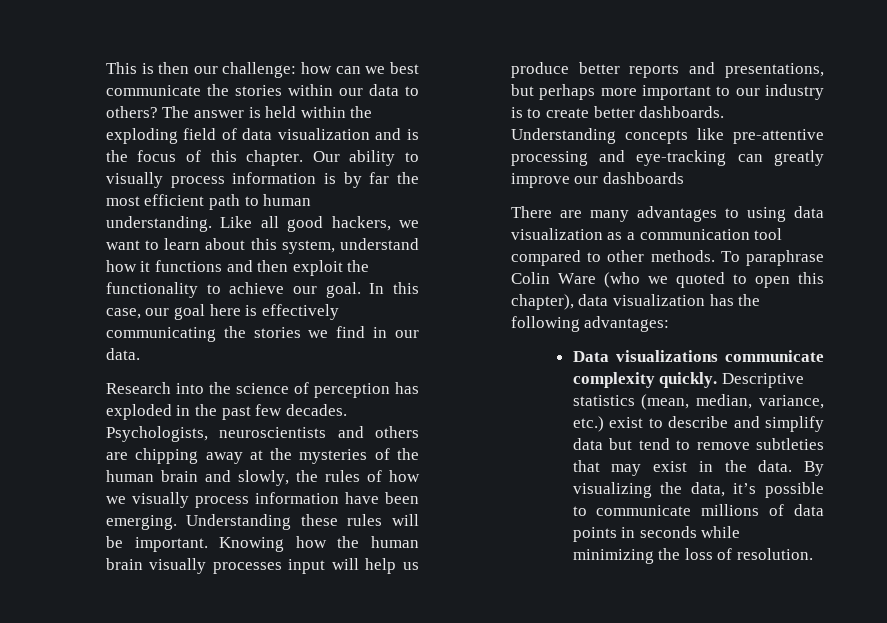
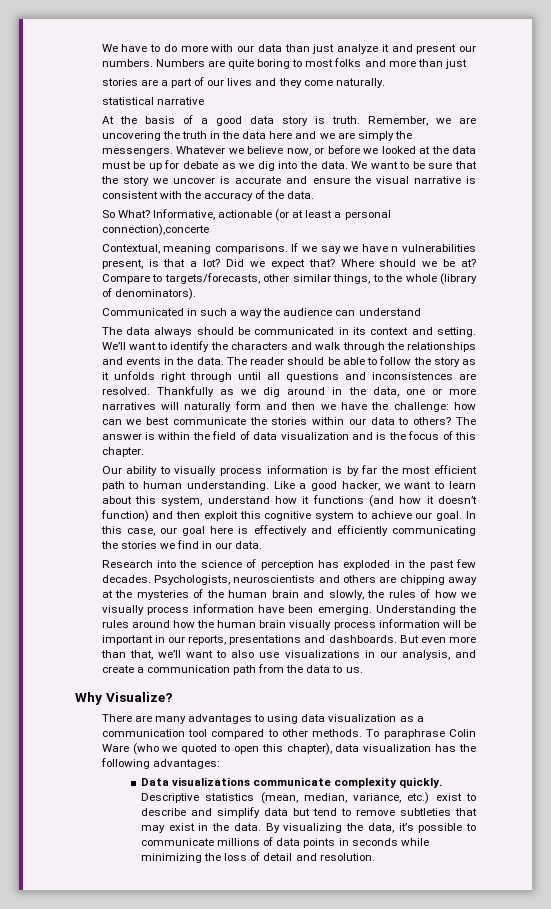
- This is then our challenge: how can we best communicate the stories within our data to others?
+ We have to do more with our data than just analyze it and present our numbers. Numbers are quite boring to most folks and more than just
+ stories are a part of our lives and they come naturally.
+ statistical narrative
+ At the basis of a good data story is truth. Remember, we are uncovering the truth in the data here and we are simply the messengers. Whatever we believe now, or before we looked at the data must be up for debate as we dig into the data. We want to be sure that the story we uncover is accurate and ensure the visual narrative is consistent with the accuracy of the data.
+ So What? Informative, actionable (or at least a personal connection),concerte
+ Contextual, meaning comparisons. If we say we have n vulnerabilities present, is that a lot? Did we expect that? Where should we be at? Compare to targets/forecasts, other similar things, to the whole (library of denominators).
+ Communicated in such a way the audience can understand
+ The data always should be communicated in its context and setting. We’ll want to identify the characters and walk through the relationships and events in the data. The reader should be able to follow the story as it unfolds right through until all questions and inconsistences are resolved. Thankfully as we dig around in the data, one or more narratives will naturally form and then we have the challenge: how can we best communicate the stories within our data to others?
- The answer is held within the exploding field of data visualization and is the focus of this chapter. Our ability to visually process information is by far the most efficient path to human understanding.
+ The answer is within the field of data visualization and is the focus of this chapter.
+ Our ability to visually process information is by far the most efficient path to human understanding.
- Like all good hackers, we want to learn about this system, understand how it functions and then exploit the functionality to achieve our goal.
+ Like a good hacker, we want to learn about this system, understand how it functions (and how it doesn’t function) and then exploit this cognitive system to achieve our goal.
- In this case, our goal here is effectively communicating the stories we find in our data.
+ In this case, our goal here is effectively and efficiently communicating the stories we find in our data.
- Understanding these rules will be important. Knowing how the human brain visually processes input will help us produce better reports and presentations, but perhaps more important to our industry is to create better dashboards. Understanding concepts like pre-attentive processing and eye-tracking can greatly improve our dashboards
+ Understanding the rules around how the human brain visually process information will be important in our reports, presentations and dashboards. But even more than that, we’ll want to also use visualizations in our analysis, and create a communication path from the data to us.
+ Why Visualize?
- By visualizing the data, it’s possible to communicate millions of data points in seconds while minimizing the loss of resolution.
+ By visualizing the data, it’s possible to communicate millions of data points in seconds while minimizing the loss of detail and resolution.

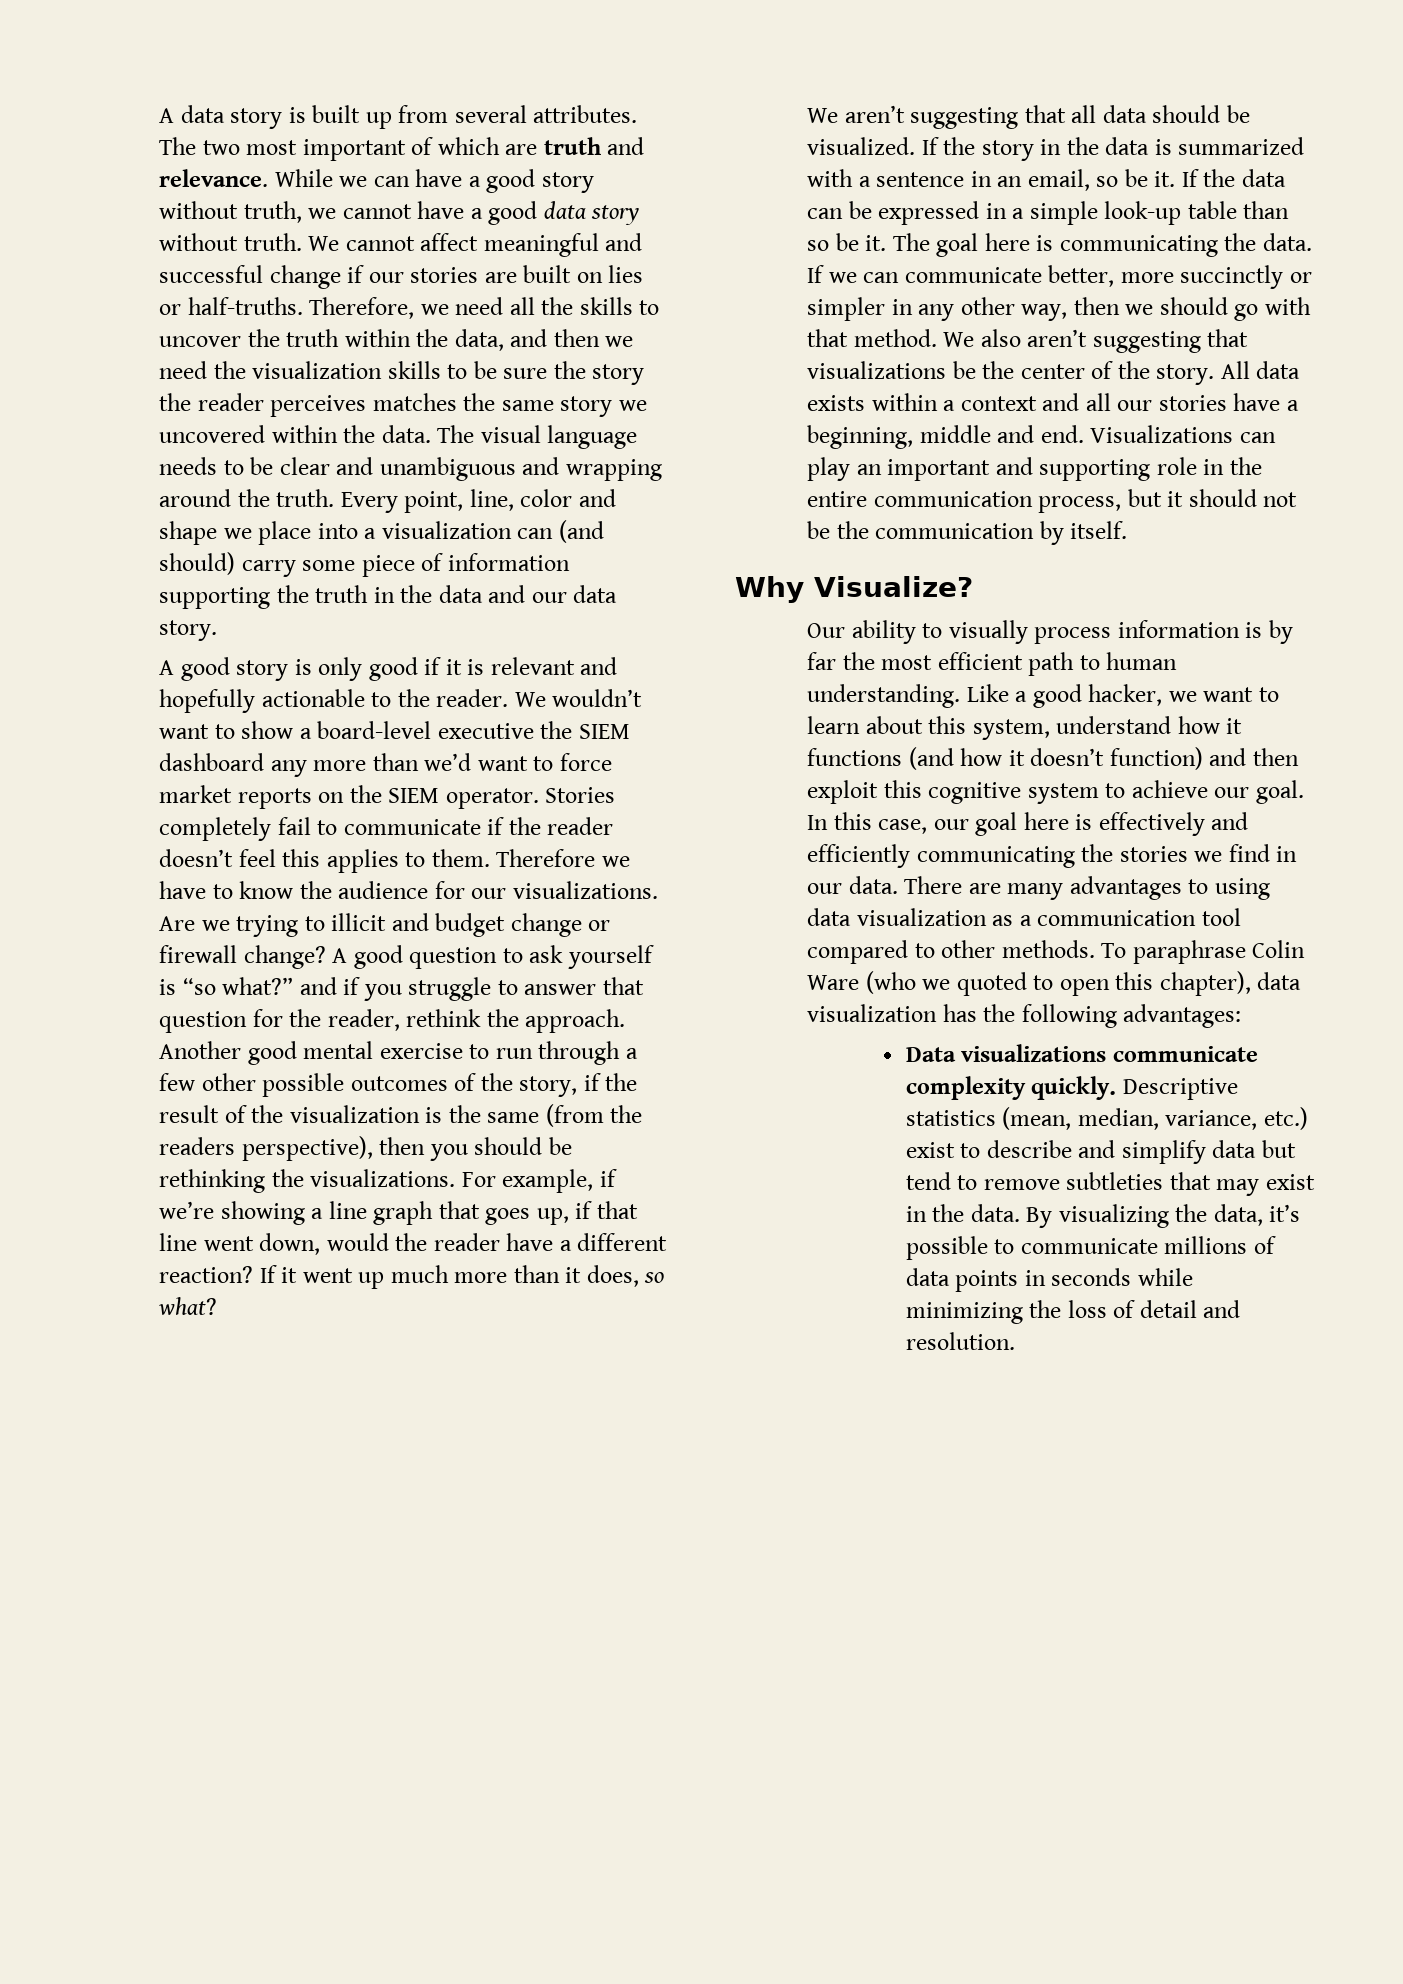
- We have to do more with our data than just analyze it and present our numbers. Numbers are quite boring to most folks and more than just
- stories are a part of our lives and they come naturally.
- statistical narrative
- At the basis of a good data story is truth. Remember, we are uncovering the truth in the data here and we are simply the messengers. Whatever we believe now, or before we looked at the data must be up for debate as we dig into the data. We want to be sure that the story we uncover is accurate and ensure the visual narrative is consistent with the accuracy of the data.
- So What? Informative, actionable (or at least a personal connection),concerte
- Contextual, meaning comparisons. If we say we have n vulnerabilities present, is that a lot? Did we expect that? Where should we be at? Compare to targets/forecasts, other similar things, to the whole (library of denominators).
- Communicated in such a way the audience can understand
- The data always should be communicated in its context and setting. We’ll want to identify the characters and walk through the relationships and events in the data. The reader should be able to follow the story as it unfolds right through until all questions and inconsistences are resolved. Thankfully as we dig around in the data, one or more narratives will naturally form and then we have the challenge: how can we best communicate the stories within our data to others? The answer is within the field of data visualization and is the focus of this chapter.
+ A data story is built up from several attributes. The two most important of which are truth and relevance. While we can have a good story without truth, we cannot have a good data story without truth. We cannot affect meaningful and successful change if our stories are built on lies or half-truths. Therefore, we need all the skills to uncover the truth within the data, and then we need the visualization skills to be sure the story the reader perceives matches the same story we uncovered within the data. The visual language needs to be clear and unambiguous and wrapping around the truth. Every point, line, color and shape we place into a visualization can (and should) carry some piece of information supporting the truth in the data and our data story.
+ A good story is only good if it is relevant and hopefully actionable to the reader. We wouldn’t want to show a board-level executive the SIEM dashboard any more than we’d want to force market reports on the SIEM operator. Stories completely fail to communicate if the reader doesn’t feel this applies to them. Therefore we have to know the audience for our visualizations. Are we trying to illicit and budget change or firewall change? A good question to ask yourself is “so what?” and if you struggle to answer that question for the reader, rethink the approach. Another good mental exercise to run through a few other possible outcomes of the story, if the result of the visualization is the same (from the readers perspective), then you should be rethinking the visualizations. For example, if we’re showing a line graph that goes up, if that line went down, would the reader have a different reaction? If it went up much more than it does, so what?
+ We aren’t suggesting that all data should be visualized. If the story in the data is summarized with a sentence in an email, so be it. If the data can be expressed in a simple look-up table than so be it. The goal here is communicating the data. If we can communicate better, more succinctly or simpler in any other way, then we should go with that method. We also aren’t suggesting that visualizations be the center of the story. All data exists within a context and all our stories have a beginning, middle and end. Visualizations can play an important and supporting role in the entire communication process, but it should not be the communication by itself.
+ Why Visualize?
- In this case, our goal here is effectively and efficiently communicating the stories we find in our data.
- Research into the science of perception has exploded in the past few decades. Psychologists, neuroscientists and others are chipping away at the mysteries of the human brain and slowly, the rules of how we visually process information have been emerging. Understanding the rules around how the human brain visually process information will be important in our reports, presentations and dashboards. But even more than that, we’ll want to also use visualizations in our analysis, and create a communication path from the data to us.
- Why Visualize?
- There are many advantages to using data visualization as a communication tool compared to other methods.
+ In this case, our goal here is effectively and efficiently communicating the stories we find in our data. There are many advantages to using data visualization as a communication tool compared to other methods.

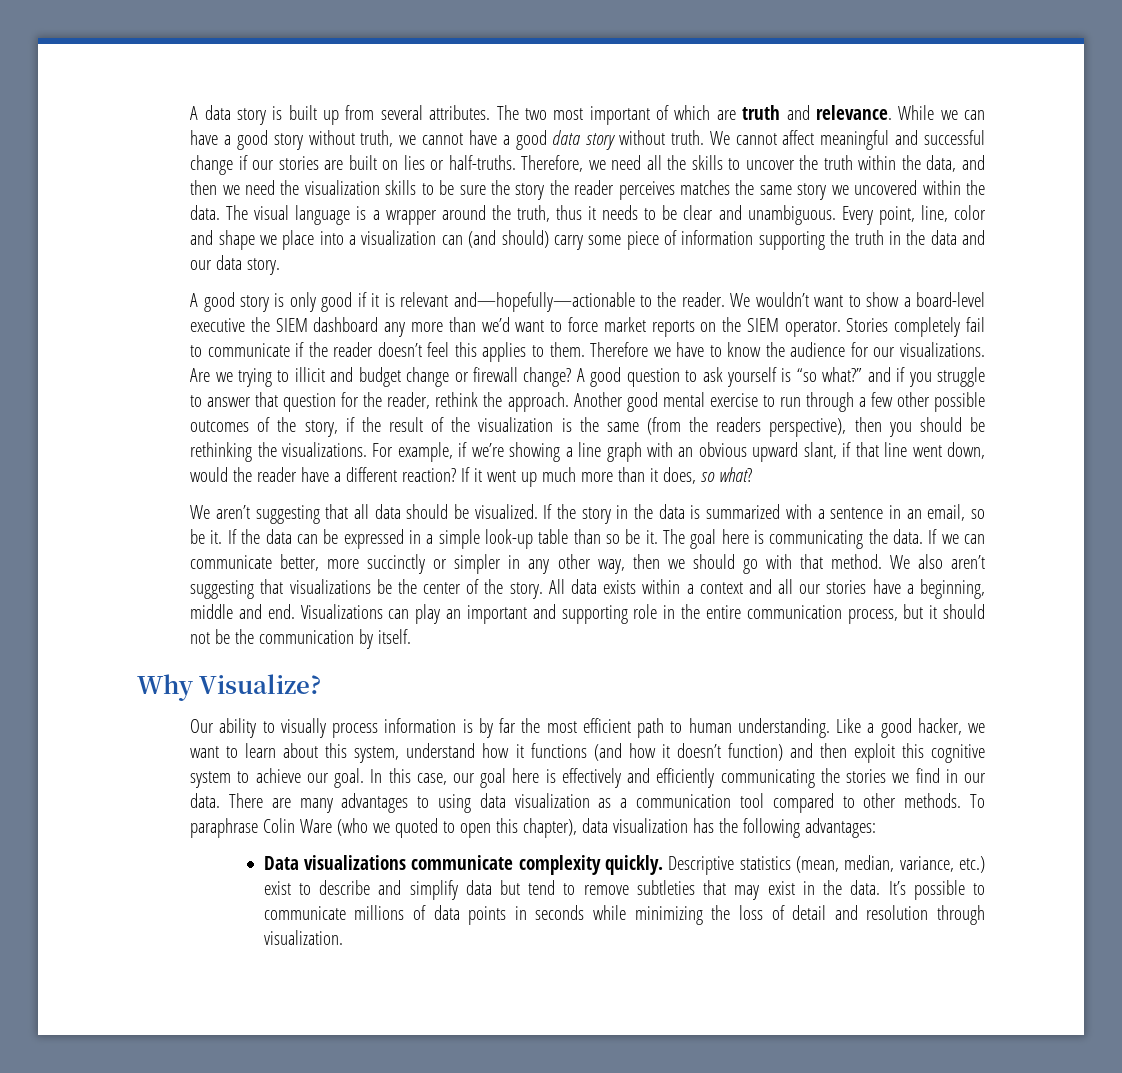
- The visual language needs to be clear and unambiguous and wrapping around the truth.
+ The visual language is a wrapper around the truth, thus it needs to be clear and unambiguous.
- A good story is only good if it is relevant and hopefully actionable to the reader.
+ A good story is only good if it is relevant and—hopefully—actionable to the reader.
- For example, if we’re showing a line graph that goes up, if that line went down, would the reader have a different reaction?
+ For example, if we’re showing a line graph with an obvious upward slant, if that line went down, would the reader have a different reaction?
- By visualizing the data, it’s possible to communicate millions of data points in seconds while minimizing the loss of detail and resolution.
+ It’s possible to communicate millions of data points in seconds while minimizing the loss of detail and resolution through visualization.

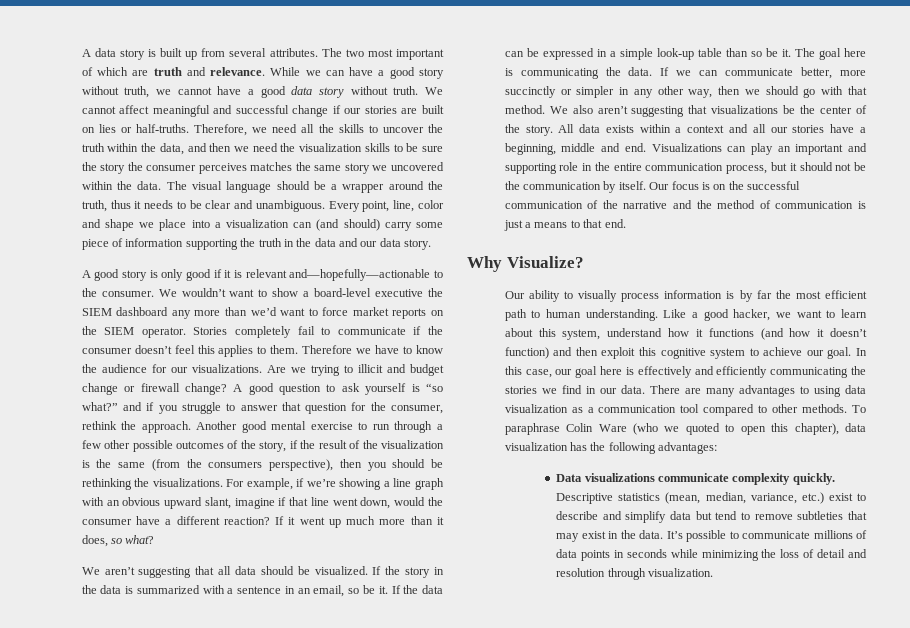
- Therefore, we need all the skills to uncover the truth within the data, and then we need the visualization skills to be sure the story the reader perceives matches the same story we uncovered within the data.
+ Therefore, we need all the skills to uncover the truth within the data, and then we need the visualization skills to be sure the story the consumer perceives matches the same story we uncovered within the data.
- The visual language is a wrapper around the truth, thus it needs to be clear and unambiguous.
+ The visual language should be a wrapper around the truth, thus it needs to be clear and unambiguous.
- A good story is only good if it is relevant and—hopefully—actionable to the reader.
+ A good story is only good if it is relevant and—hopefully—actionable to the consumer.
- Stories completely fail to communicate if the reader doesn’t feel this applies to them.
+ Stories completely fail to communicate if the consumer doesn’t feel this applies to them.
- A good question to ask yourself is “so what?” and if you struggle to answer that question for the reader, rethink the approach.
+ A good question to ask yourself is “so what?” and if you struggle to answer that question for the consumer, rethink the approach.
- Another good mental exercise to run through a few other possible outcomes of the story, if the result of the visualization is the same (from the readers perspective), then you should be rethinking the visualizations.
+ Another good mental exercise to run through a few other possible outcomes of the story, if the result of the visualization is the same (from the consumers perspective), then you should be rethinking the visualizations.
- For example, if we’re showing a line graph with an obvious upward slant, if that line went down, would the reader have a different reaction?
+ For example, if we’re showing a line graph with an obvious upward slant, imagine if that line went down, would the consumer have a different reaction?
+ Our focus is on the successful communication of the narrative and the method of communication is just a means to that end.

